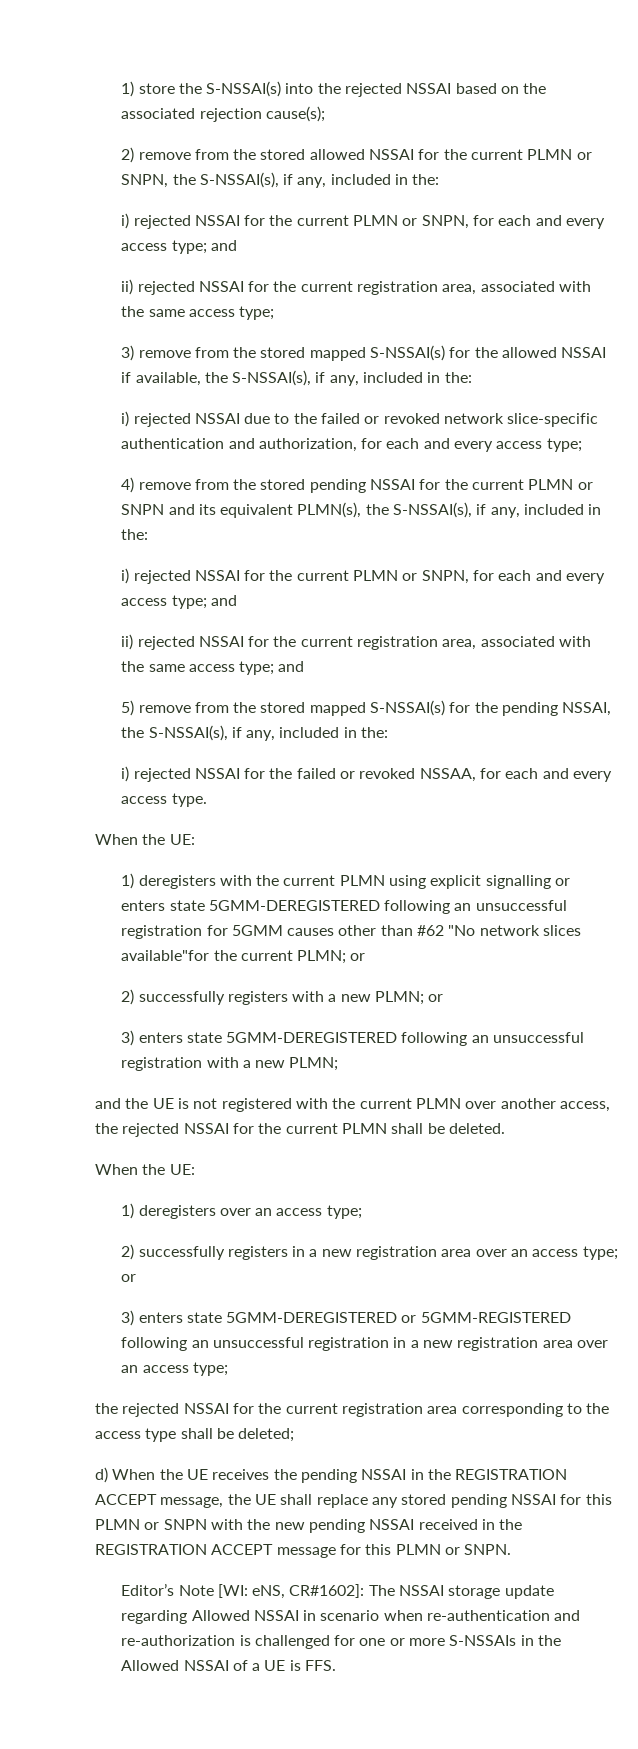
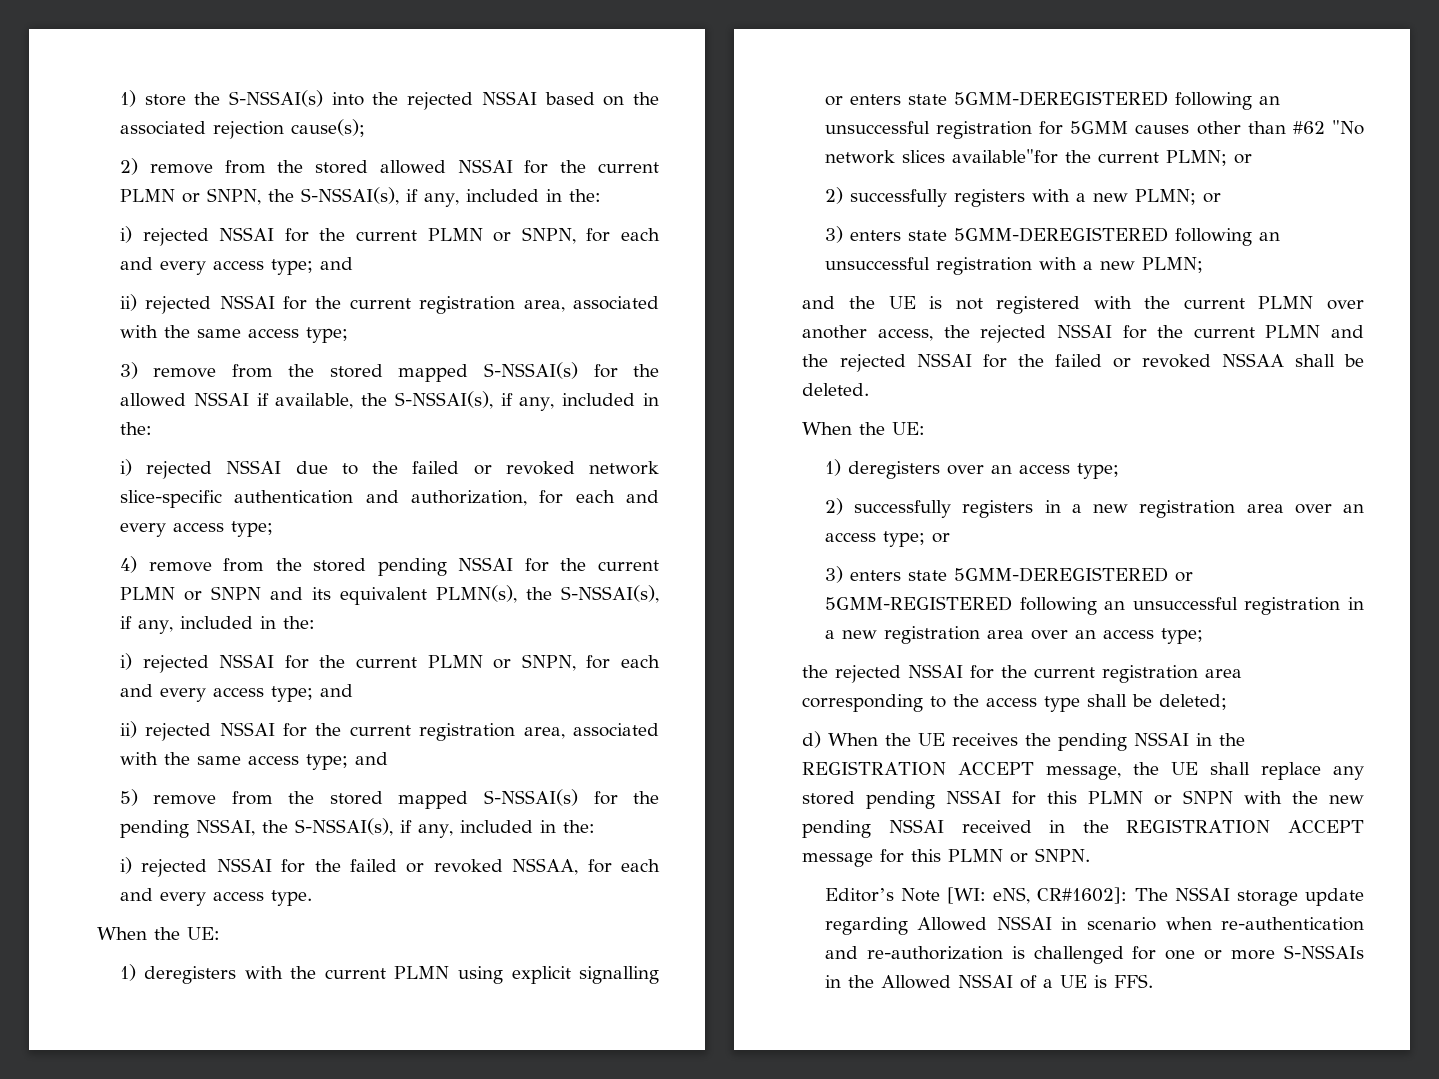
- and the UE is not registered with the current PLMN over another access, the rejected NSSAI for the current PLMN shall be deleted.
+ and the UE is not registered with the current PLMN over another access, the rejected NSSAI for the current PLMN and the rejected NSSAI for the failed or revoked NSSAA shall be deleted.

